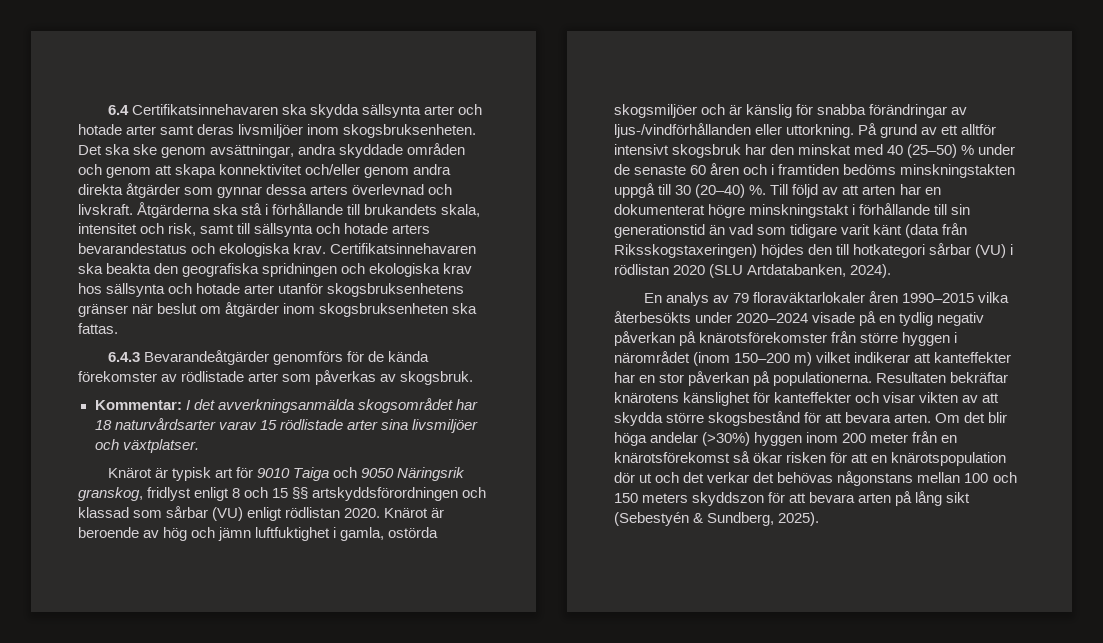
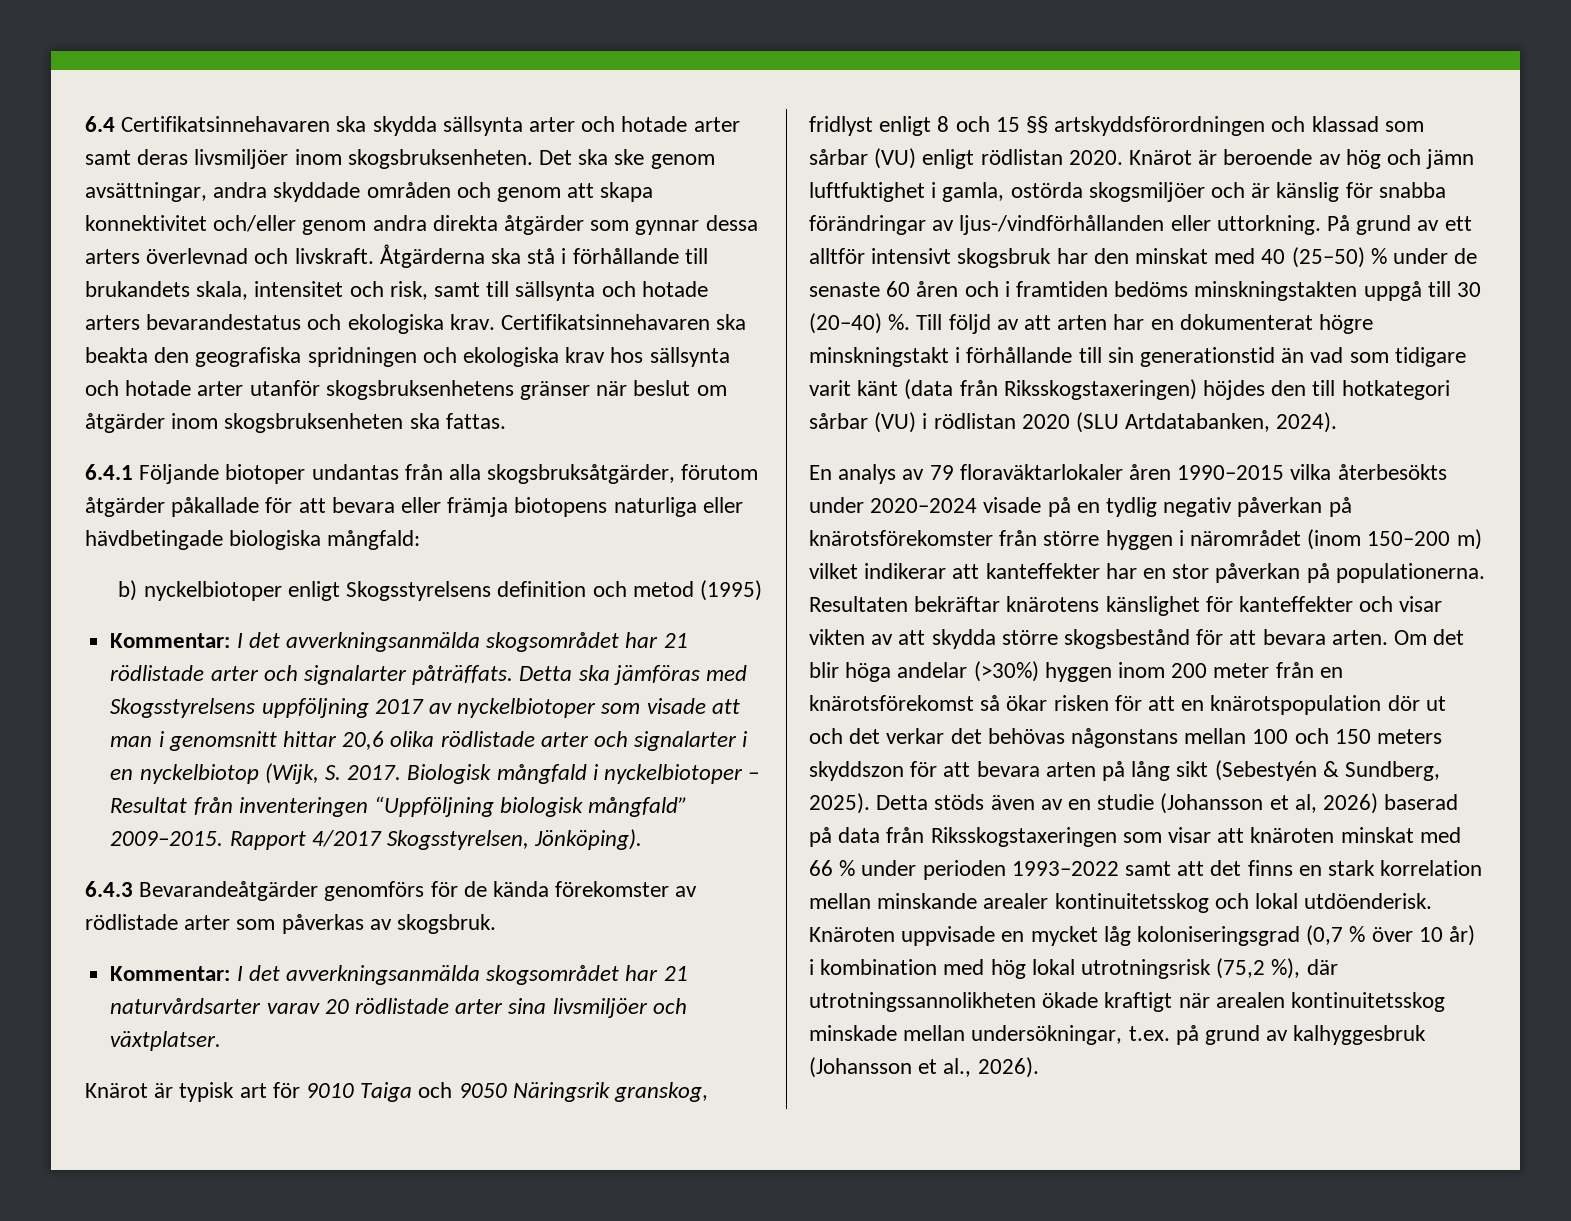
+ 6.4.1 Följande biotoper undantas från alla skogsbruksåtgärder, förutom åtgärder påkallade för att bevara eller främja biotopens naturliga eller hävdbetingade biologiska mångfald:
+ b) nyckelbiotoper enligt Skogsstyrelsens definition och metod (1995)
+ Kommentar: I det avverkningsanmälda skogsområdet har 21 rödlistade arter och signalarter påträffats. Detta ska jämföras med Skogsstyrelsens uppföljning 2017 av nyckelbiotoper som visade att man i genomsnitt hittar 20,6 olika rödlistade arter och signalarter i en nyckelbiotop (Wijk, S. 2017. Biologisk mångfald i nyckelbiotoper – Resultat från inventeringen “Uppföljning biologisk mångfald” 2009–2015. Rapport 4/2017 Skogsstyrelsen, Jönköping).
- Kommentar: I det avverkningsanmälda skogsområdet har 18 naturvårdsarter varav 15 rödlistade arter sina livsmiljöer och växtplatser.
+ Kommentar: I det avverkningsanmälda skogsområdet har 21 naturvårdsarter varav 20 rödlistade arter sina livsmiljöer och växtplatser.
+ Detta stöds även av en studie (Johansson et al, 2026) baserad på data från Riksskogstaxeringen som visar att knäroten minskat med 66 % under perioden 1993–2022 samt att det finns en stark korrelation mellan minskande arealer kontinuitetsskog och lokal utdöenderisk. Knäroten uppvisade en mycket låg koloniseringsgrad (0,7 % över 10 år) i kombination med hög lokal utrotningsrisk (75,2 %), där utrotningssannolikheten ökade kraftigt när arealen kontinuitetsskog minskade mellan undersökningar, t.ex. på grund av kalhyggesbruk (Johansson et al., 2026).

